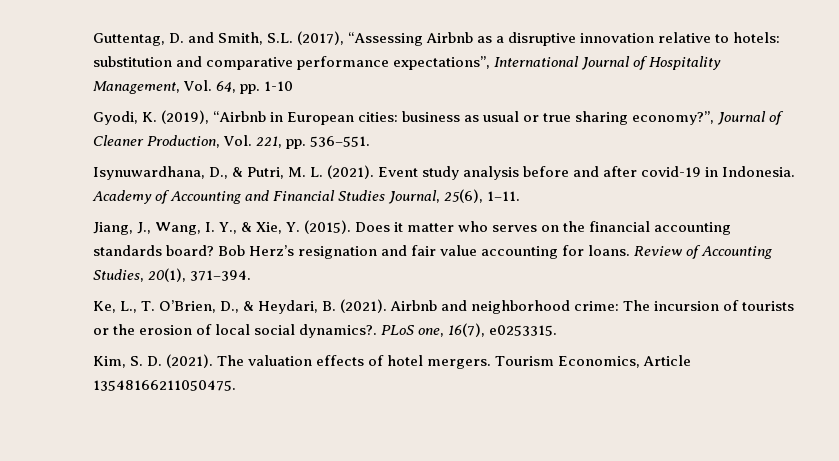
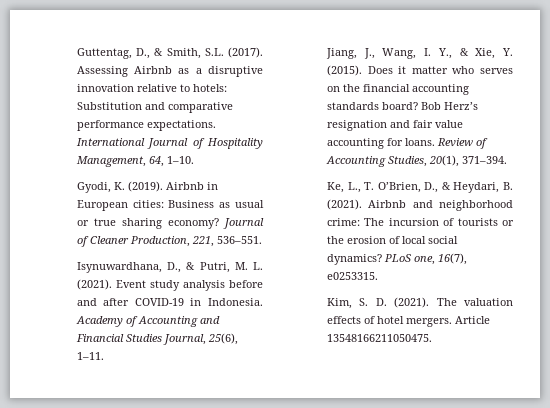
- Guttentag, D. and Smith, S.L. (2017), “Assessing Airbnb as a disruptive innovation relative to hotels: substitution and comparative performance expectations”, International Journal of Hospitality Management, Vol. 64, pp. 1-10
+ Guttentag, D., & Smith, S.L. (2017). Assessing Airbnb as a disruptive innovation relative to hotels: Substitution and comparative performance expectations. International Journal of Hospitality Management, 64, 1–10.
- Gyodi, K. (2019), “Airbnb in European cities: business as usual or true sharing economy?”, Journal of Cleaner Production, Vol. 221, pp. 536–551.
+ Gyodi, K. (2019). Airbnb in European cities: Business as usual or true sharing economy? Journal of Cleaner Production, 221, 536–551.
- Event study analysis before and after covid-19 in Indonesia.
+ Event study analysis before and after COVID-19 in Indonesia.
- Airbnb and neighborhood crime: The incursion of tourists or the erosion of local social dynamics?.
+ Airbnb and neighborhood crime: The incursion of tourists or the erosion of local social dynamics?
- Tourism Economics, Article 13548166211050475.
+ Article 13548166211050475.

